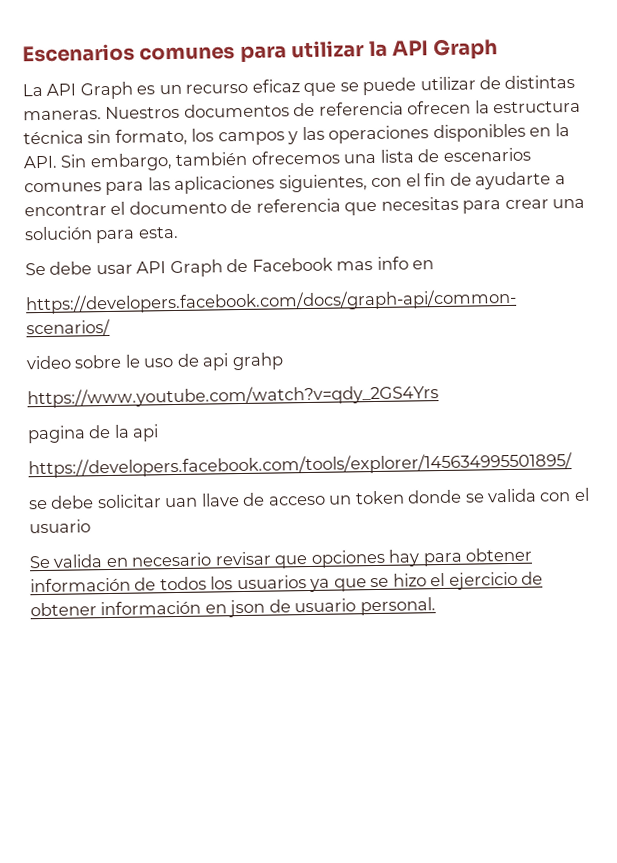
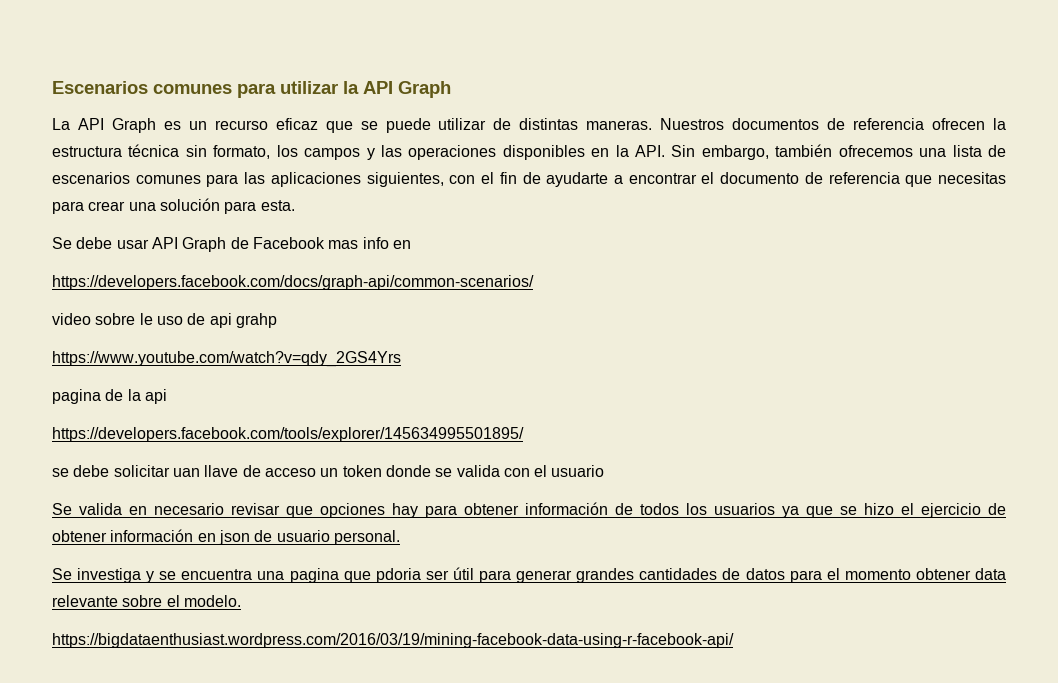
+ Se investiga y se encuentra una pagina que pdoria ser útil para generar grandes cantidades de datos para el momento obtener data relevante sobre el modelo.
+ https://bigdataenthusiast.wordpress.com/2016/03/19/mining-facebook-data-using-r-facebook-api/

